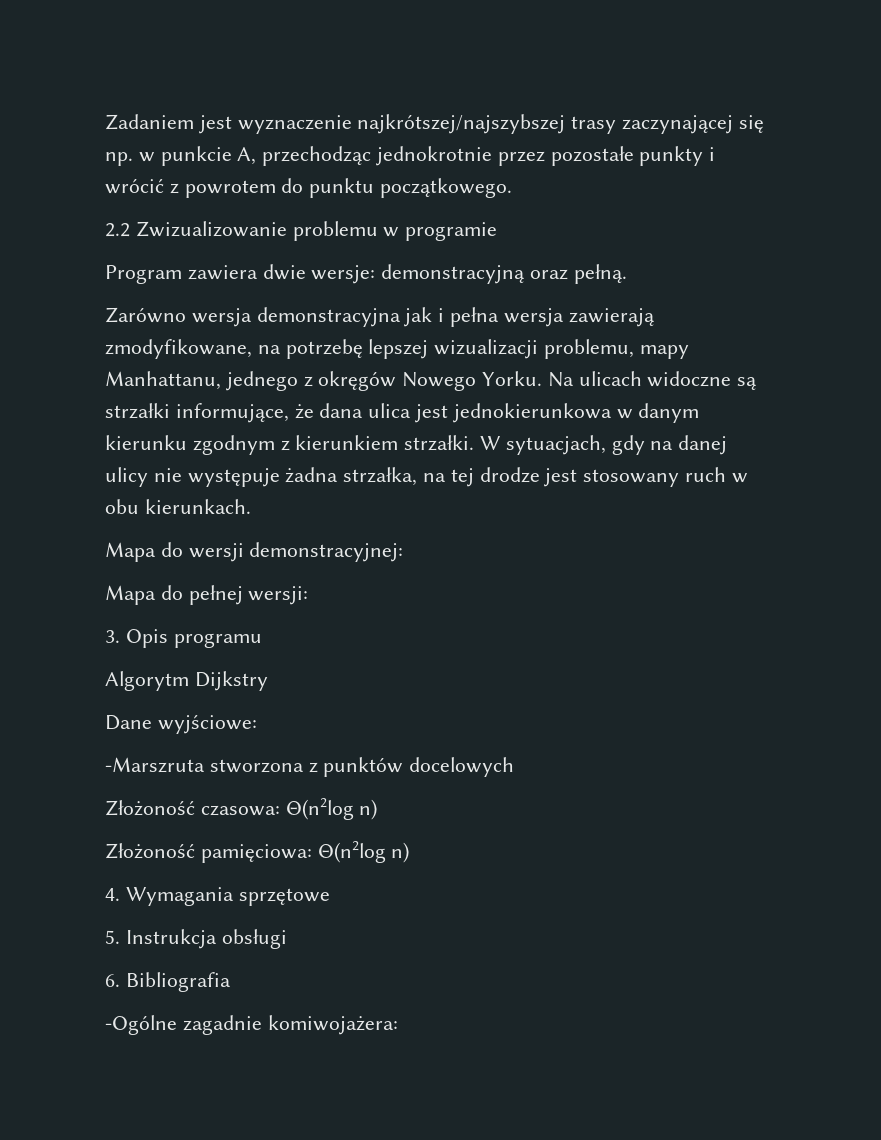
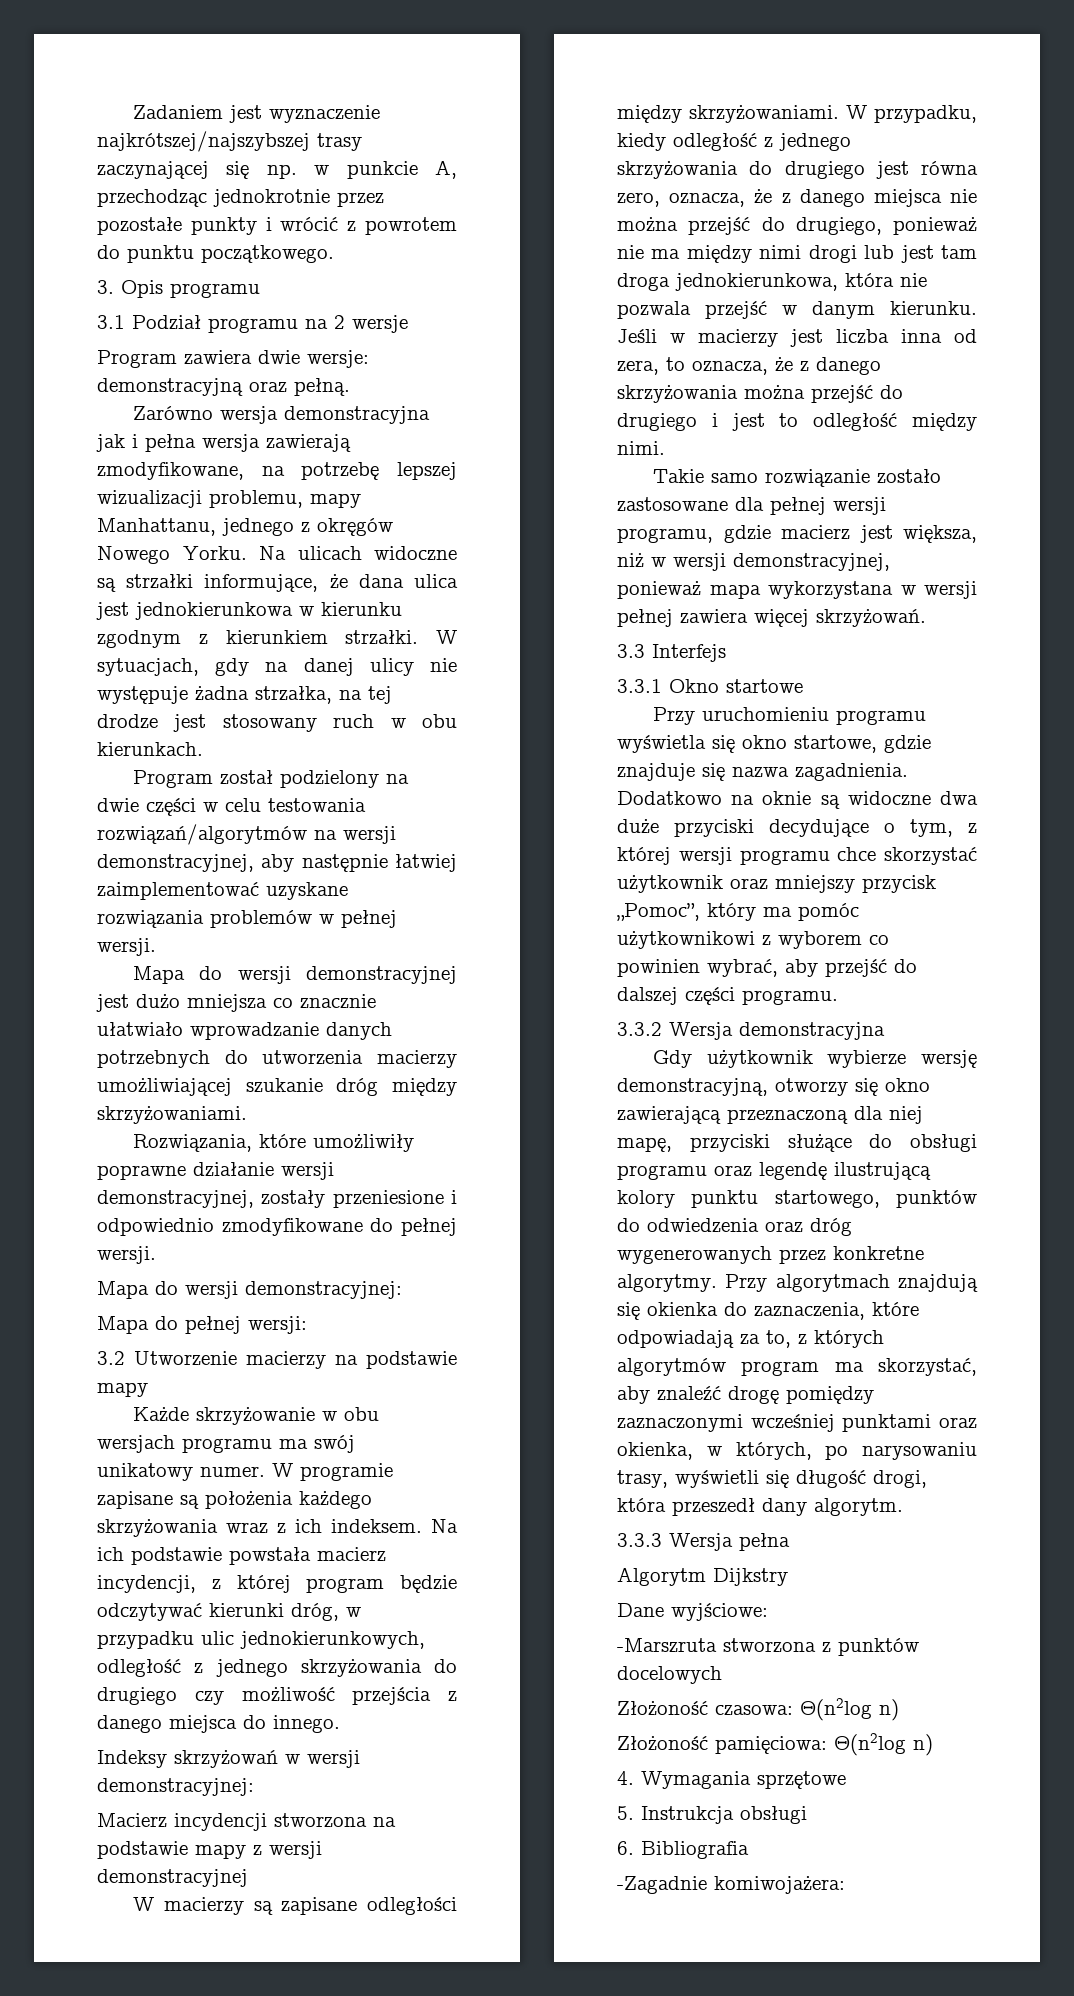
- 2.2 Zwizualizowanie problemu w programie
+ 3. Opis programu
+ 3.1 Podział programu na 2 wersje
- Na ulicach widoczne są strzałki informujące, że dana ulica jest jednokierunkowa w danym kierunku zgodnym z kierunkiem strzałki.
+ Na ulicach widoczne są strzałki informujące, że dana ulica jest jednokierunkowa w kierunku zgodnym z kierunkiem strzałki.
+ Program został podzielony na dwie części w celu testowania rozwiązań/algorytmów na wersji demonstracyjnej, aby następnie łatwiej zaimplementować uzyskane rozwiązania problemów w pełnej wersji.
+ Mapa do wersji demonstracyjnej jest dużo mniejsza co znacznie ułatwiało wprowadzanie danych potrzebnych do utworzenia macierzy umożliwiającej szukanie dróg między skrzyżowaniami.
+ Rozwiązania, które umożliwiły poprawne działanie wersji demonstracyjnej, zostały przeniesione i odpowiednio zmodyfikowane do pełnej wersji.
- 3. Opis programu
+ 3.2 Utworzenie macierzy na podstawie mapy
+ Każde skrzyżowanie w obu wersjach programu ma swój unikatowy numer. W programie zapisane są położenia każdego skrzyżowania wraz z ich indeksem. Na ich podstawie powstała macierz incydencji, z której program będzie odczytywać kierunki dróg, w przypadku ulic jednokierunkowych, odległość z jednego skrzyżowania do drugiego czy możliwość przejścia z danego miejsca do innego.
+ Indeksy skrzyżowań w wersji demonstracyjnej:
+ Macierz incydencji stworzona na podstawie mapy z wersji demonstracyjnej
+ W macierzy są zapisane odległości między skrzyżowaniami. W przypadku, kiedy odległość z jednego skrzyżowania do drugiego jest równa zero, oznacza, że z danego miejsca nie można przejść do drugiego, ponieważ nie ma między nimi drogi lub jest tam droga jednokierunkowa, która nie pozwala przejść w danym kierunku. Jeśli w macierzy jest liczba inna od zera, to oznacza, że z danego skrzyżowania można przejść do drugiego i jest to odległość między nimi.
+ Takie samo rozwiązanie zostało zastosowane dla pełnej wersji programu, gdzie macierz jest większa, niż w wersji demonstracyjnej, ponieważ mapa wykorzystana w wersji pełnej zawiera więcej skrzyżowań.
+ 3.3 Interfejs
+ 3.3.1 Okno startowe
+ Przy uruchomieniu programu wyświetla się okno startowe, gdzie znajduje się nazwa zagadnienia. Dodatkowo na oknie są widoczne dwa duże przyciski decydujące o tym, z której wersji programu chce skorzystać użytkownik oraz mniejszy przycisk „Pomoc”, który ma pomóc użytkownikowi z wyborem co powinien wybrać, aby przejść do dalszej części programu.
+ 3.3.2 Wersja demonstracyjna
+ Gdy użytkownik wybierze wersję demonstracyjną, otworzy się okno zawierającą przeznaczoną dla niej mapę, przyciski służące do obsługi programu oraz legendę ilustrującą kolory punktu startowego, punktów do odwiedzenia oraz dróg wygenerowanych przez konkretne algorytmy. Przy algorytmach znajdują się okienka do zaznaczenia, które odpowiadają za to, z których algorytmów program ma skorzystać, aby znaleźć drogę pomiędzy zaznaczonymi wcześniej punktami oraz okienka, w których, po narysowaniu trasy, wyświetli się długość drogi, która przeszedł dany algorytm.
+ 3.3.3 Wersja pełna
- -Ogólne zagadnie komiwojażera:
+ -Zagadnie komiwojażera:

